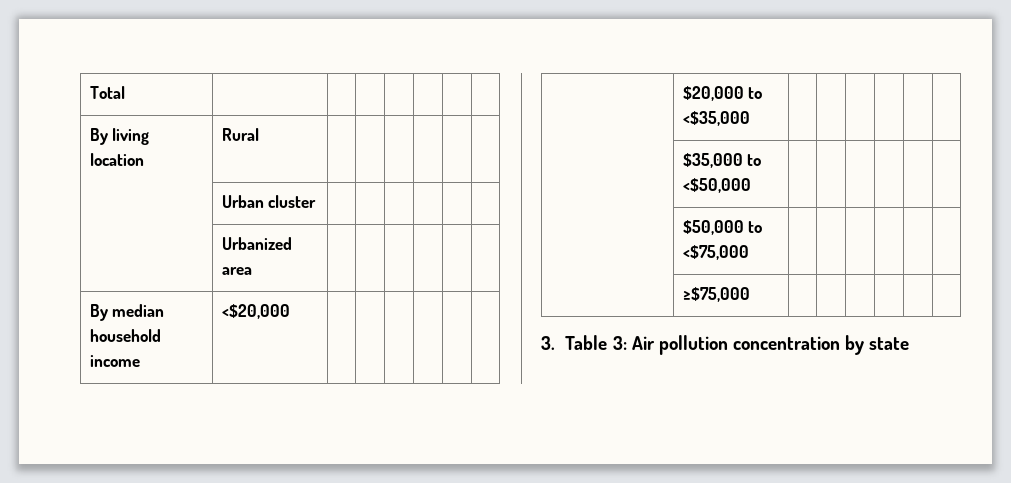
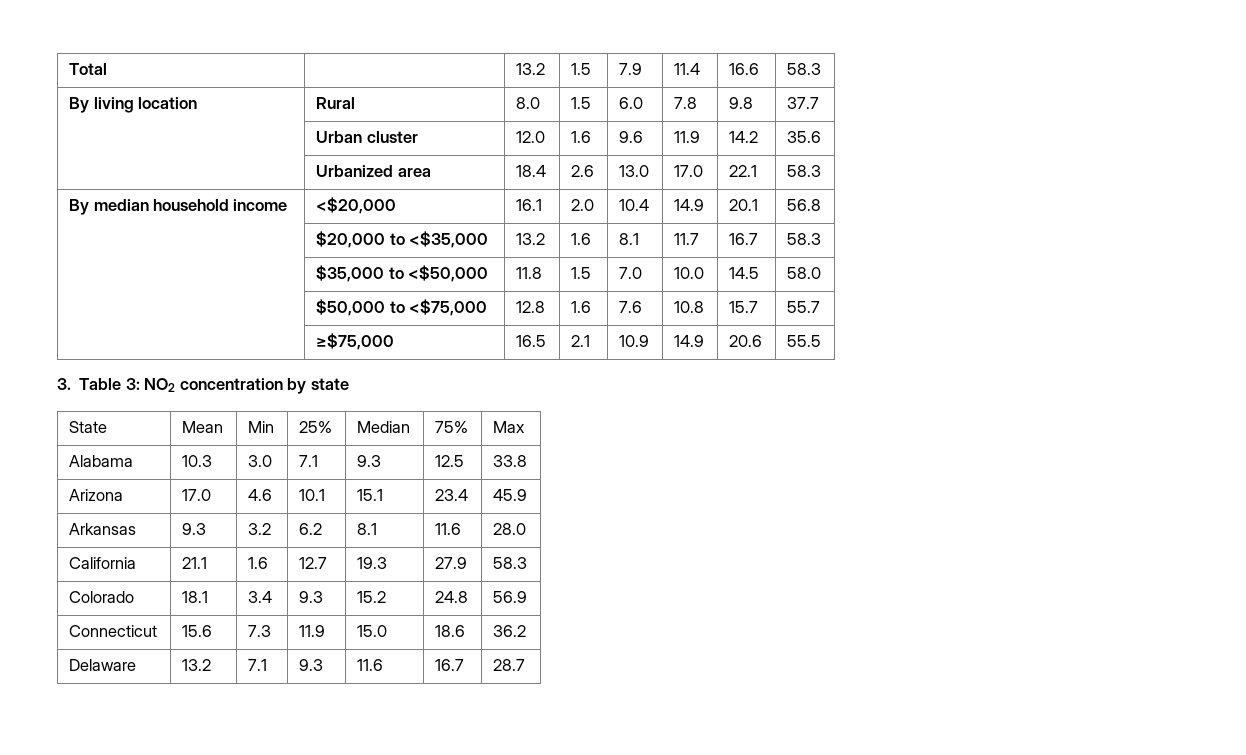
- Total | | | | | | |
- By living location | Rural | | | | | |
- | Urban cluster | | | | | |
- | Urbanized area | | | | | |
+ Total | | 13.2 | 1.5 | 7.9 | 11.4 | 16.6 | 58.3
+ By living location | Rural | 8.0 | 1.5 | 6.0 | 7.8 | 9.8 | 37.7
+ | Urban cluster | 12.0 | 1.6 | 9.6 | 11.9 | 14.2 | 35.6
+ | Urbanized area | 18.4 | 2.6 | 13.0 | 17.0 | 22.1 | 58.3
- By median household income | <$20,000 | | | | | |
- | $20,000 to <$35,000 | | | | | |
- | $35,000 to <$50,000 | | | | | |
- | $50,000 to <$75,000 | | | | | |
- | ≥$75,000 | | | | | |
+ By median household income | <$20,000 | 16.1 | 2.0 | 10.4 | 14.9 | 20.1 | 56.8
+ | $20,000 to <$35,000 | 13.2 | 1.6 | 8.1 | 11.7 | 16.7 | 58.3
+ | $35,000 to <$50,000 | 11.8 | 1.5 | 7.0 | 10.0 | 14.5 | 58.0
+ | $50,000 to <$75,000 | 12.8 | 1.6 | 7.6 | 10.8 | 15.7 | 55.7
+ | ≥$75,000 | 16.5 | 2.1 | 10.9 | 14.9 | 20.6 | 55.5
- 3. Table 3: Air pollution concentration by state
+ 3. Table 3: NO2 concentration by state
+ State | Mean | Min | 25% | Median | 75% | Max
+ Alabama | 10.3 | 3.0 | 7.1 | 9.3 | 12.5 | 33.8
+ Arizona | 17.0 | 4.6 | 10.1 | 15.1 | 23.4 | 45.9
+ Arkansas | 9.3 | 3.2 | 6.2 | 8.1 | 11.6 | 28.0
+ California | 21.1 | 1.6 | 12.7 | 19.3 | 27.9 | 58.3
+ Colorado | 18.1 | 3.4 | 9.3 | 15.2 | 24.8 | 56.9
+ Connecticut | 15.6 | 7.3 | 11.9 | 15.0 | 18.6 | 36.2
+ Delaware | 13.2 | 7.1 | 9.3 | 11.6 | 16.7 | 28.7

